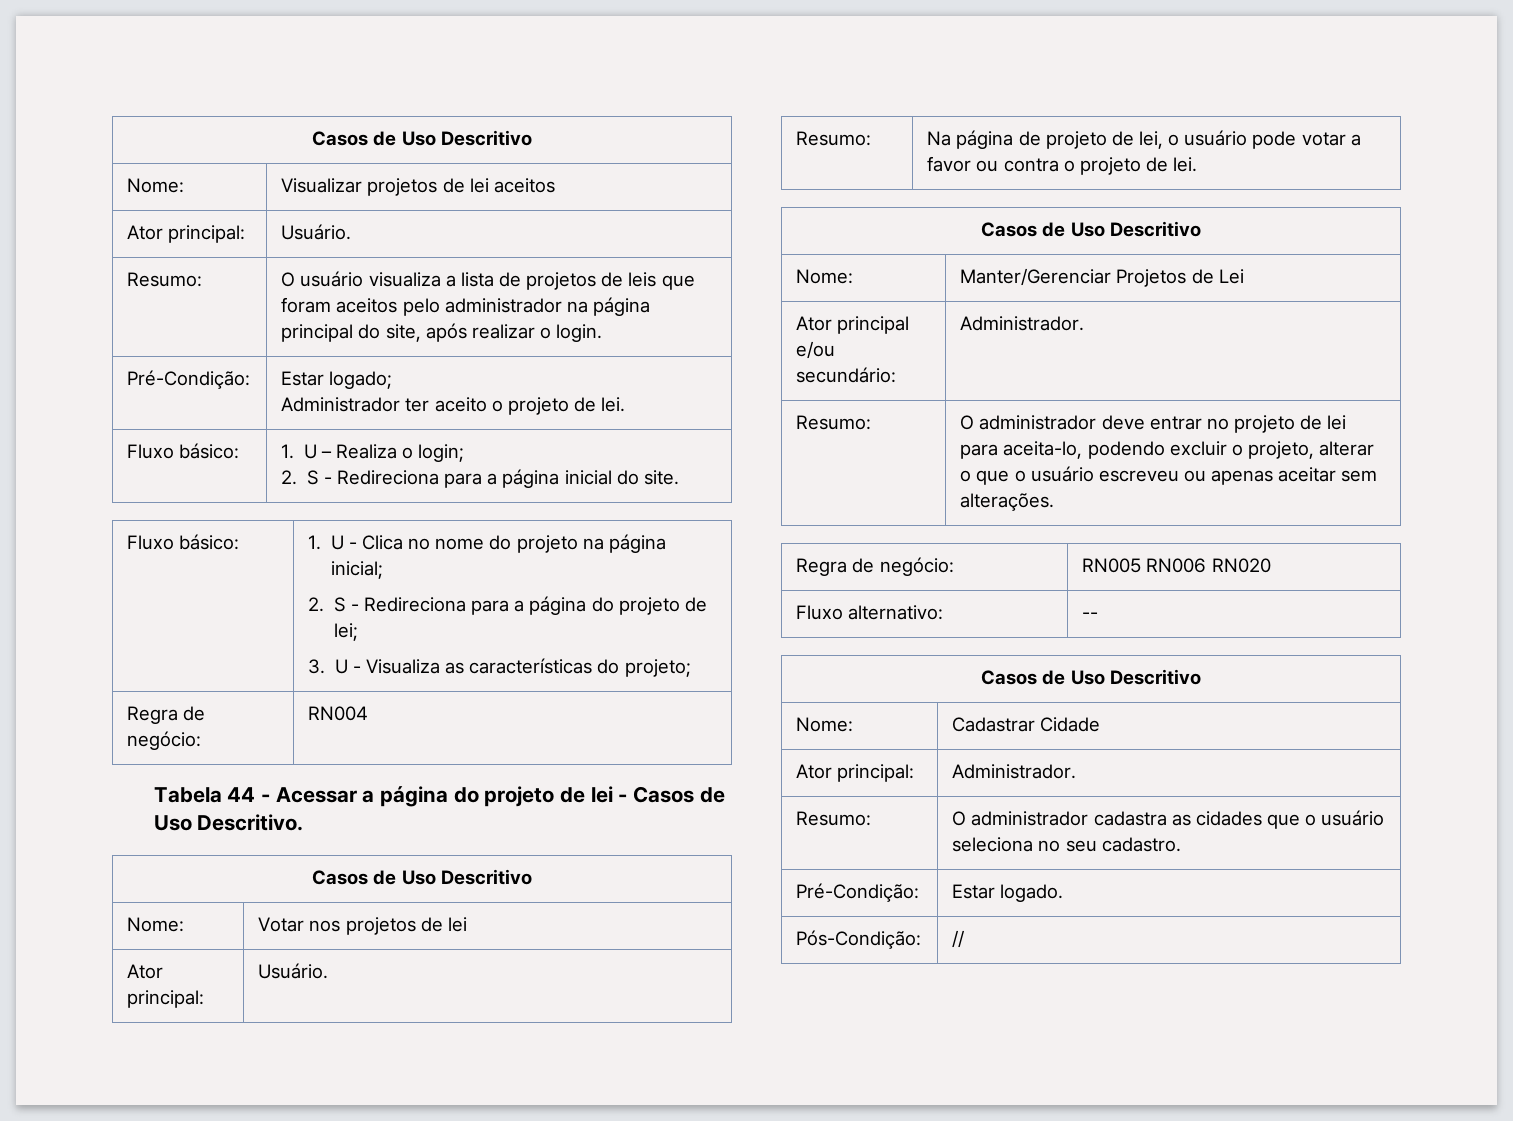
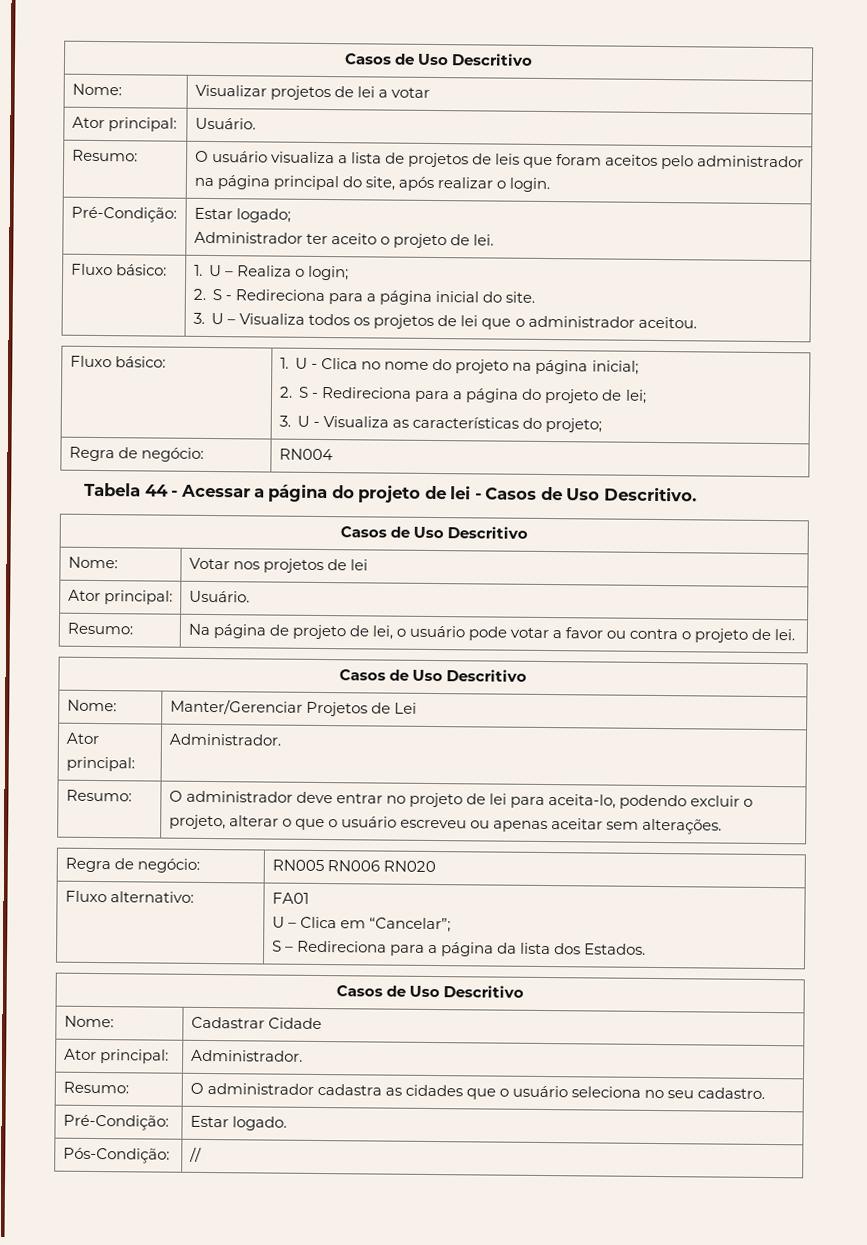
- Nome: | Visualizar projetos de lei aceitos
+ Nome: | Visualizar projetos de lei a votar
  Fluxo básico: | 1. U – Realiza o login;
  2. S - Redireciona para a página inicial do site.
+ 3. U – Visualiza todos os projetos de lei que o administrador aceitou.
  Nome: | Manter/Gerenciar Projetos de Lei
- Ator principal e/ou secundário: | Administrador.
+ Ator principal: | Administrador.
- Fluxo alternativo: | --
+ Fluxo alternativo: | FA01
+ U – Clica em “Cancelar”;
+ S – Redireciona para a página da lista dos Estados.

